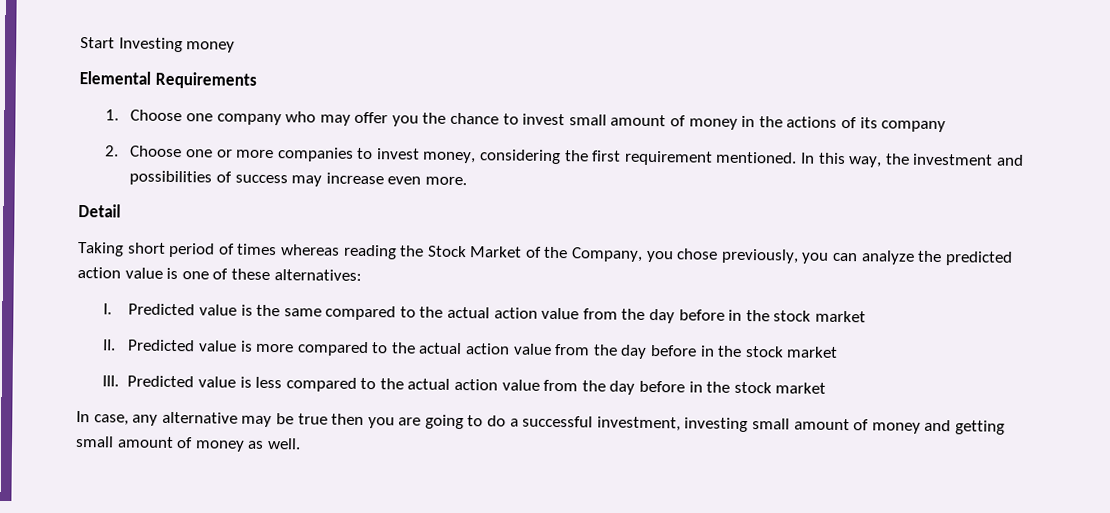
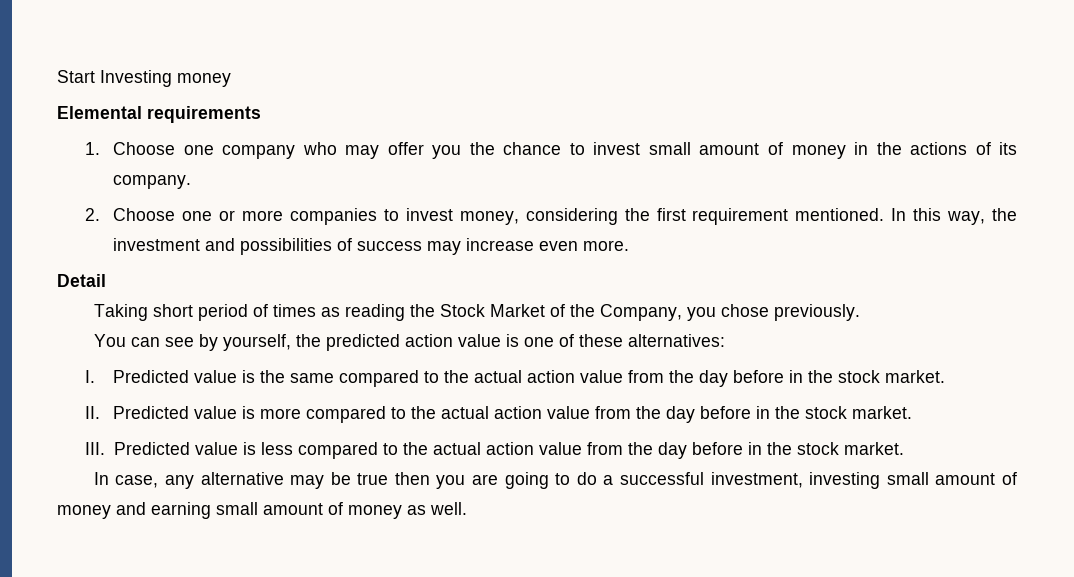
- Elemental Requirements
+ Elemental requirements
- 1. Choose one company who may offer you the chance to invest small amount of money in the actions of its company
+ 1. Choose one company who may offer you the chance to invest small amount of money in the actions of its company.
- Taking short period of times whereas reading the Stock Market of the Company, you chose previously, you can analyze the predicted action value is one of these alternatives:
+ Taking short period of times as reading the Stock Market of the Company, you chose previously.
+ You can see by yourself, the predicted action value is one of these alternatives:
- I. Predicted value is the same compared to the actual action value from the day before in the stock market
+ I. Predicted value is the same compared to the actual action value from the day before in the stock market.
- II. Predicted value is more compared to the actual action value from the day before in the stock market
+ II. Predicted value is more compared to the actual action value from the day before in the stock market.
- III. Predicted value is less compared to the actual action value from the day before in the stock market
+ III. Predicted value is less compared to the actual action value from the day before in the stock market.
- In case, any alternative may be true then you are going to do a successful investment, investing small amount of money and getting small amount of money as well.
+ In case, any alternative may be true then you are going to do a successful investment, investing small amount of money and earning small amount of money as well.

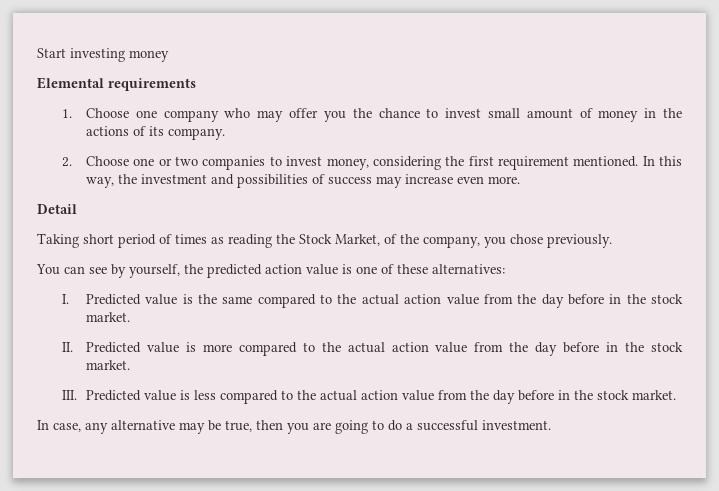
- Start Investing money
+ Start investing money
- 2. Choose one or more companies to invest money, considering the first requirement mentioned.
+ 2. Choose one or two companies to invest money, considering the first requirement mentioned.
- Taking short period of times as reading the Stock Market of the Company, you chose previously.
+ Taking short period of times as reading the Stock Market, of the company, you chose previously.
- In case, any alternative may be true then you are going to do a successful investment, investing small amount of money and earning small amount of money as well.
+ In case, any alternative may be true, then you are going to do a successful investment.

